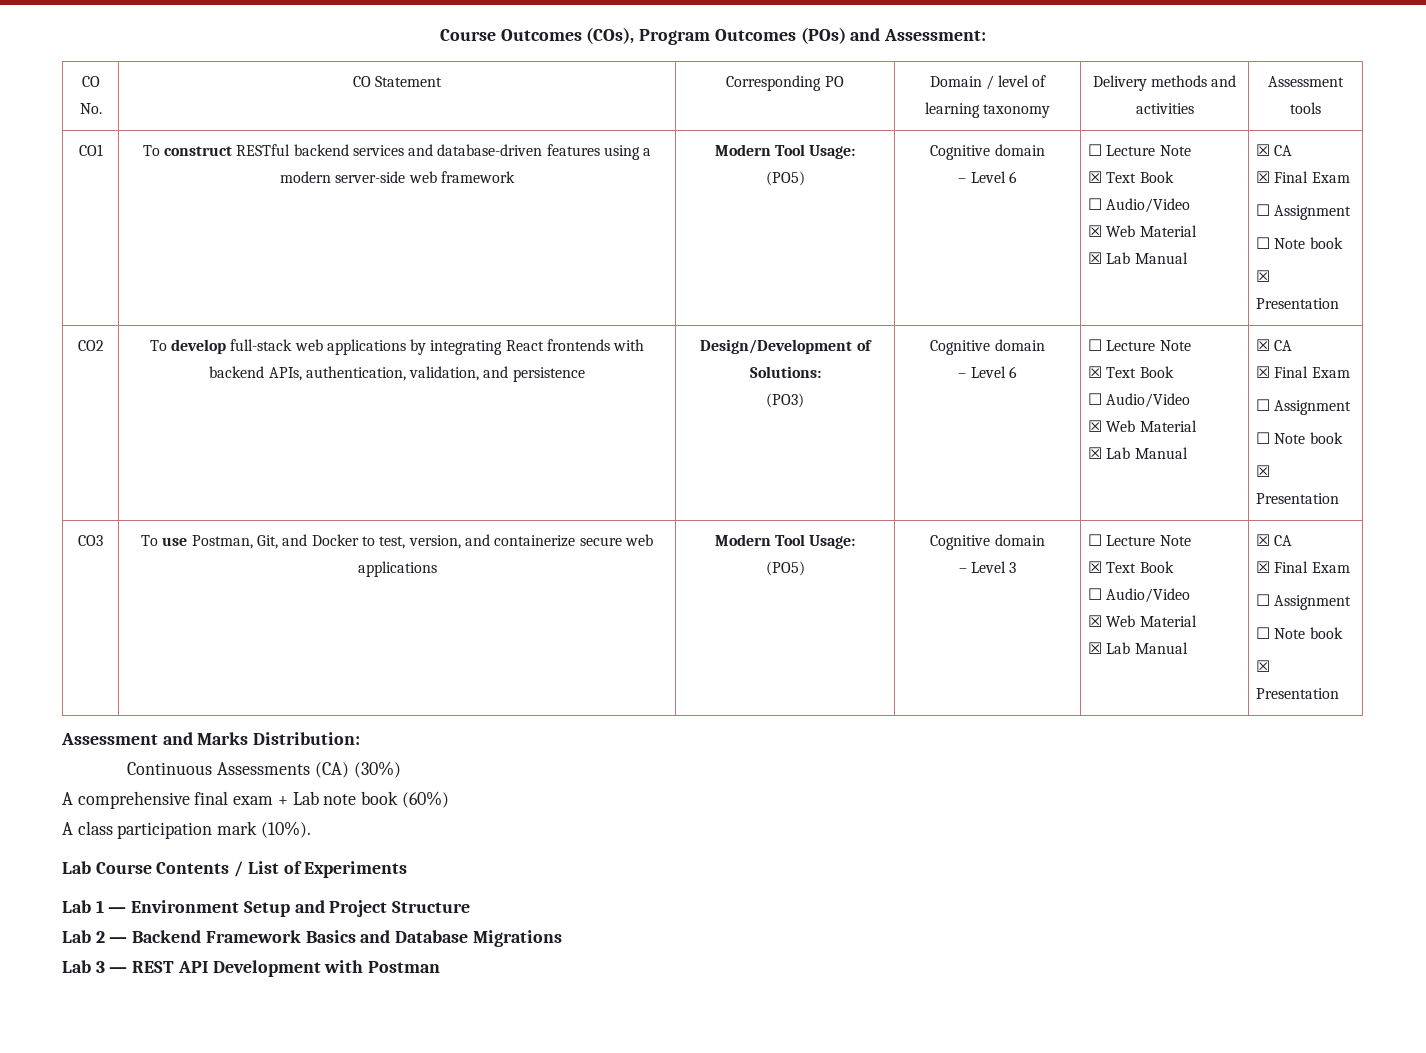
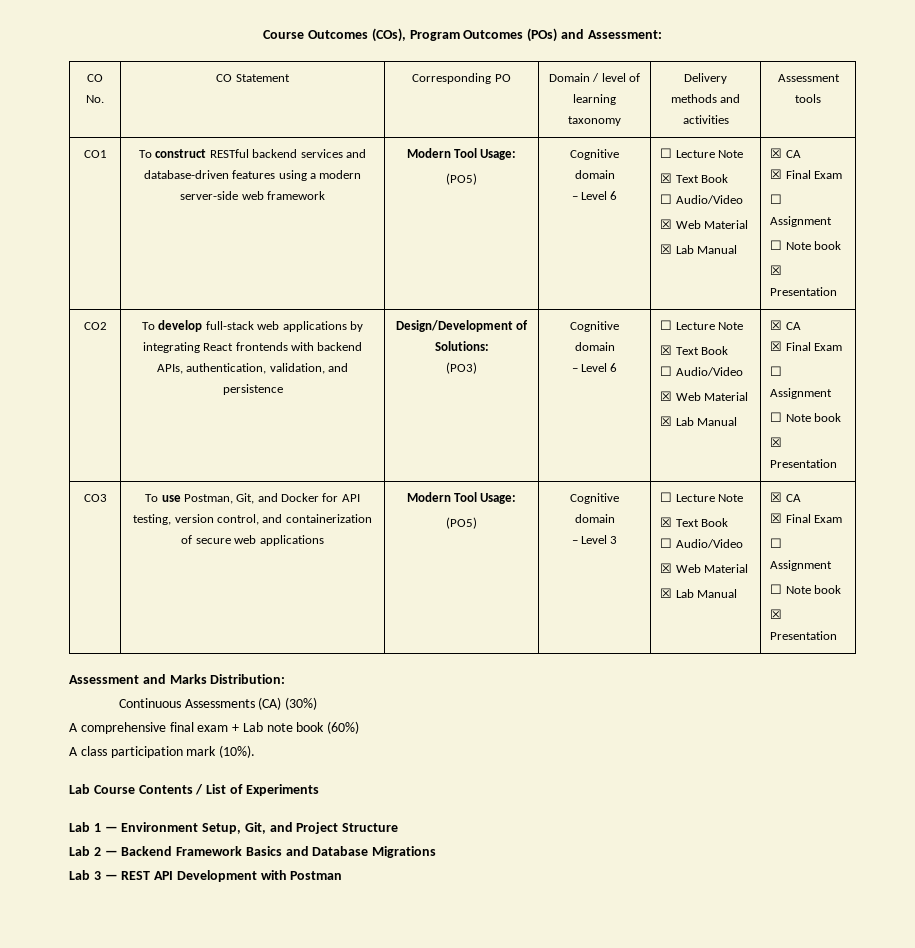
- To use Postman, Git, and Docker to test, version, and containerize secure web applications
+ To use Postman, Git, and Docker for API testing, version control, and containerization of secure web applications
- Lab 1 — Environment Setup and Project Structure
+ Lab 1 — Environment Setup, Git, and Project Structure

